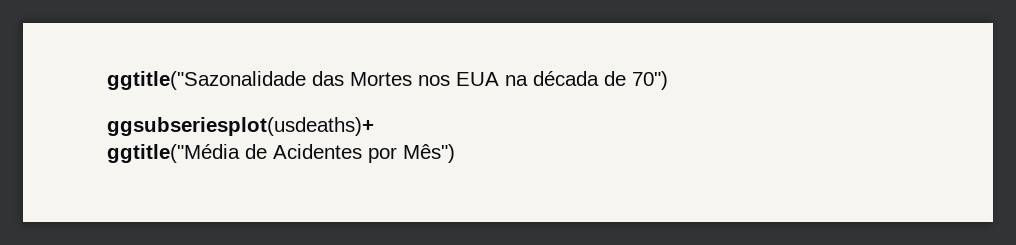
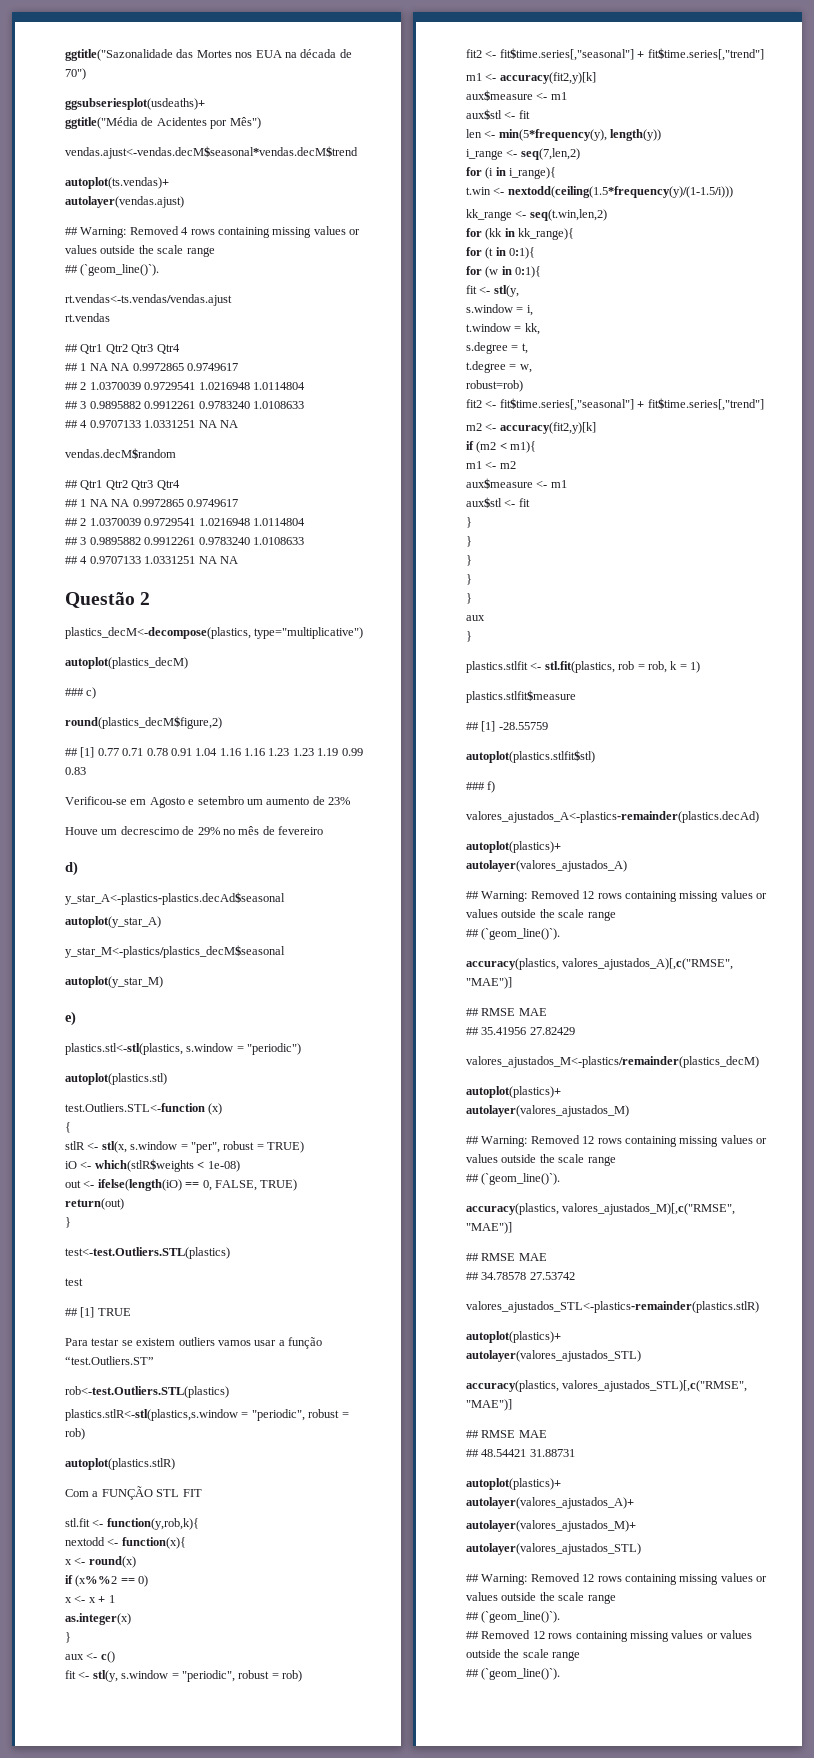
+ vendas.ajust<-vendas.decM$seasonal*vendas.decM$trend
+ autoplot(ts.vendas)+
+ autolayer(vendas.ajust)
+ ## Warning: Removed 4 rows containing missing values or values outside the scale range
+ ## (`geom_line()`).
+ rt.vendas<-ts.vendas/vendas.ajust
+ rt.vendas
+ ## Qtr1 Qtr2 Qtr3 Qtr4
+ ## 1 NA NA 0.9972865 0.9749617
+ ## 2 1.0370039 0.9729541 1.0216948 1.0114804
+ ## 3 0.9895882 0.9912261 0.9783240 1.0108633
+ ## 4 0.9707133 1.0331251 NA NA
+ vendas.decM$random
+ ## Qtr1 Qtr2 Qtr3 Qtr4
+ ## 1 NA NA 0.9972865 0.9749617
+ ## 2 1.0370039 0.9729541 1.0216948 1.0114804
+ ## 3 0.9895882 0.9912261 0.9783240 1.0108633
+ ## 4 0.9707133 1.0331251 NA NA
+ Questão 2
+ plastics_decM<-decompose(plastics, type="multiplicative")
+ autoplot(plastics_decM)
+ ### c)
+ round(plastics_decM$figure,2)
+ ## [1] 0.77 0.71 0.78 0.91 1.04 1.16 1.16 1.23 1.23 1.19 0.99 0.83
+ Verificou-se em Agosto e setembro um aumento de 23%
+ Houve um decrescimo de 29% no mês de fevereiro
+ d)
+ y_star_A<-plastics-plastics.decAd$seasonal
+ autoplot(y_star_A)
+ y_star_M<-plastics/plastics_decM$seasonal
+ autoplot(y_star_M)
+ e)
+ plastics.stl<-stl(plastics, s.window = "periodic")
+ autoplot(plastics.stl)
+ test.Outliers.STL<-function (x)
+ {
+ stlR <- stl(x, s.window = "per", robust = TRUE)
+ iO <- which(stlR$weights < 1e-08)
+ out <- ifelse(length(iO) == 0, FALSE, TRUE)
+ return(out)
+ }
+ test<-test.Outliers.STL(plastics)
+ test
+ ## [1] TRUE
+ Para testar se existem outliers vamos usar a função “test.Outliers.ST”
+ rob<-test.Outliers.STL(plastics)
+ plastics.stlR<-stl(plastics,s.window = "periodic", robust = rob)
+ autoplot(plastics.stlR)
+ Com a FUNÇÃO STL FIT
+ stl.fit <- function(y,rob,k){
+ nextodd <- function(x){
+ x <- round(x)
+ if (x%%2 == 0)
+ x <- x + 1
+ as.integer(x)
+ }
+ aux <- c()
+ fit <- stl(y, s.window = "periodic", robust = rob)
+ fit2 <- fit$time.series[,"seasonal"] + fit$time.series[,"trend"]
+ m1 <- accuracy(fit2,y)[k]
+ aux$measure <- m1
+ aux$stl <- fit
+ len <- min(5*frequency(y), length(y))
+ i_range <- seq(7,len,2)
+ for (i in i_range){
+ t.win <- nextodd(ceiling(1.5*frequency(y)/(1-1.5/i)))
+ kk_range <- seq(t.win,len,2)
+ for (kk in kk_range){
+ for (t in 0:1){
+ for (w in 0:1){
+ fit <- stl(y,
+ s.window = i,
+ t.window = kk,
+ s.degree = t,
+ t.degree = w,
+ robust=rob)
+ fit2 <- fit$time.series[,"seasonal"] + fit$time.series[,"trend"]
+ m2 <- accuracy(fit2,y)[k]
+ if (m2 < m1){
+ m1 <- m2
+ aux$measure <- m1
+ aux$stl <- fit
+ }
+ }
+ }
+ }
+ }
+ aux
+ }
+ plastics.stlfit <- stl.fit(plastics, rob = rob, k = 1)
+ plastics.stlfit$measure
+ ## [1] -28.55759
+ autoplot(plastics.stlfit$stl)
+ ### f)
+ valores_ajustados_A<-plastics-remainder(plastics.decAd)
+ autoplot(plastics)+
+ autolayer(valores_ajustados_A)
+ ## Warning: Removed 12 rows containing missing values or values outside the scale range
+ ## (`geom_line()`).
+ accuracy(plastics, valores_ajustados_A)[,c("RMSE", "MAE")]
+ ## RMSE MAE
+ ## 35.41956 27.82429
+ valores_ajustados_M<-plastics/remainder(plastics_decM)
+ autoplot(plastics)+
+ autolayer(valores_ajustados_M)
+ ## Warning: Removed 12 rows containing missing values or values outside the scale range
+ ## (`geom_line()`).
+ accuracy(plastics, valores_ajustados_M)[,c("RMSE", "MAE")]
+ ## RMSE MAE
+ ## 34.78578 27.53742
+ valores_ajustados_STL<-plastics-remainder(plastics.stlR)
+ autoplot(plastics)+
+ autolayer(valores_ajustados_STL)
+ accuracy(plastics, valores_ajustados_STL)[,c("RMSE", "MAE")]
+ ## RMSE MAE
+ ## 48.54421 31.88731
+ autoplot(plastics)+
+ autolayer(valores_ajustados_A)+
+ autolayer(valores_ajustados_M)+
+ autolayer(valores_ajustados_STL)
+ ## Warning: Removed 12 rows containing missing values or values outside the scale range
+ ## (`geom_line()`).
+ ## Removed 12 rows containing missing values or values outside the scale range
+ ## (`geom_line()`).

